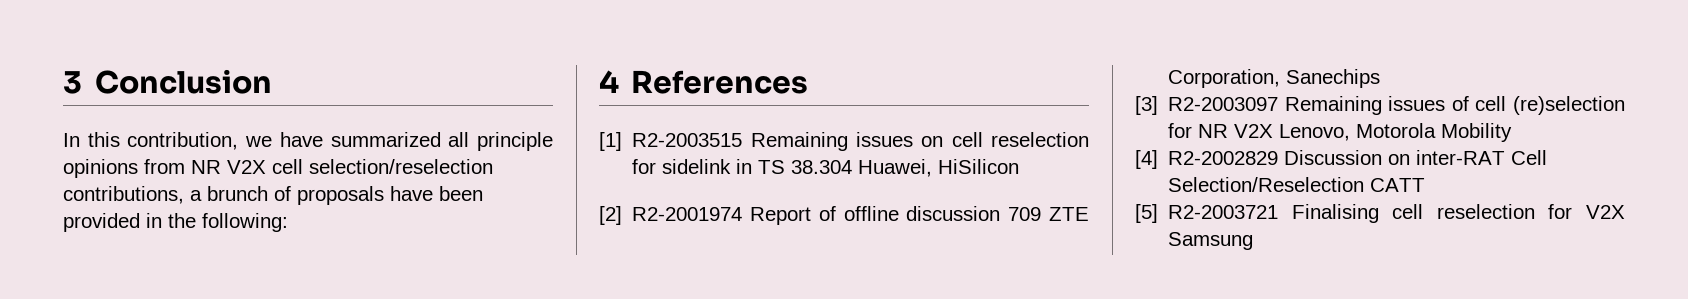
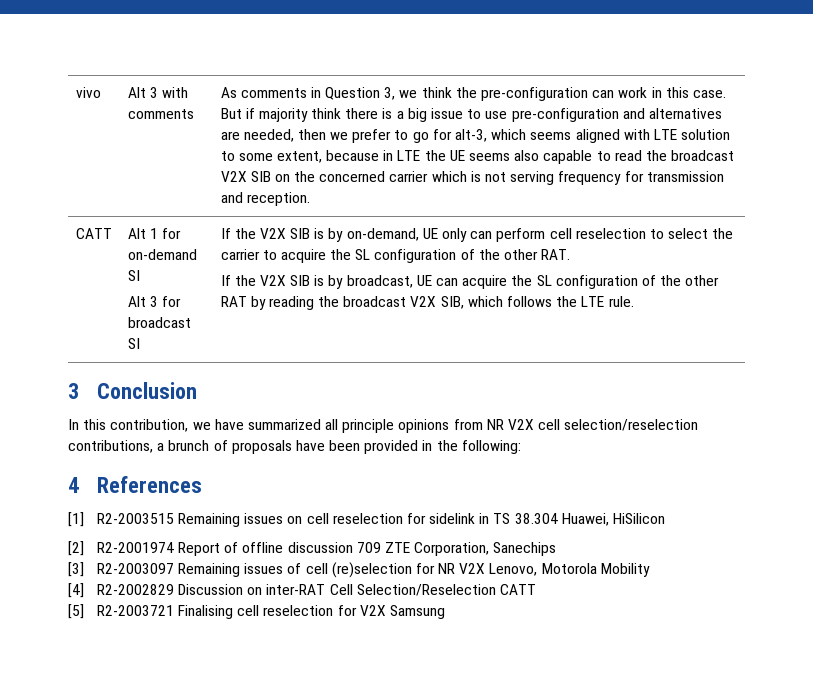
+ vivo | Alt 3 with comments | As comments in Question 3, we think the pre-configuration can work in this case. But if majority think there is a big issue to use pre-configuration and alternatives are needed, then we prefer to go for alt-3, which seems aligned with LTE solution to some extent, because in LTE the UE seems also capable to read the broadcast V2X SIB on the concerned carrier which is not serving frequency for transmission and reception.
+ CATT | Alt 1 for on-demand SI
+ Alt 3 for broadcast SI | If the V2X SIB is by on-demand, UE only can perform cell reselection to select the carrier to acquire the SL configuration of the other RAT.
+ If the V2X SIB is by broadcast, UE can acquire the SL configuration of the other RAT by reading the broadcast V2X SIB, which follows the LTE rule.

